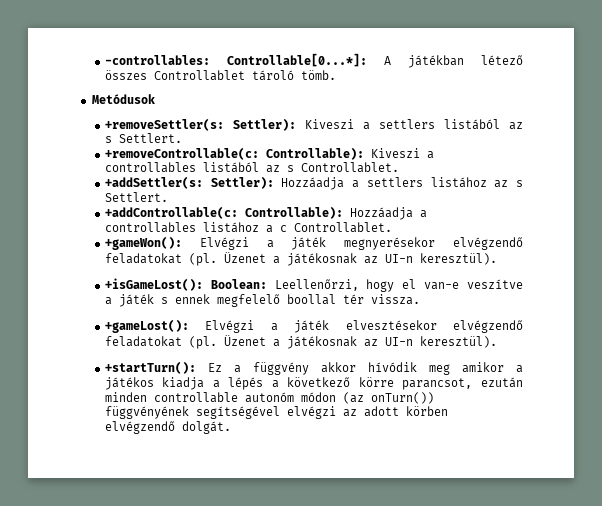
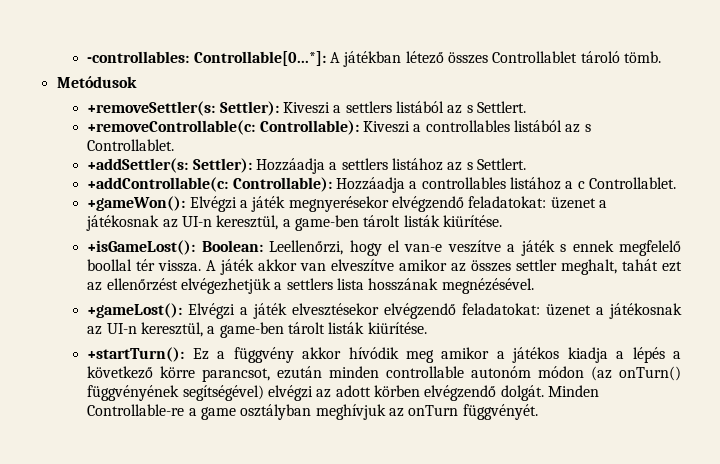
- +gameWon(): Elvégzi a játék megnyerésekor elvégzendő feladatokat (pl. Üzenet a játékosnak az UI-n keresztül).
+ +gameWon(): Elvégzi a játék megnyerésekor elvégzendő feladatokat: üzenet a játékosnak az UI-n keresztül, a game-ben tárolt listák kiürítése.
+ A játék akkor van elveszítve amikor az összes settler meghalt, tahát ezt az ellenőrzést elvégezhetjük a settlers lista hosszának megnézésével.
- +gameLost(): Elvégzi a játék elvesztésekor elvégzendő feladatokat (pl. Üzenet a játékosnak az UI-n keresztül).
+ +gameLost(): Elvégzi a játék elvesztésekor elvégzendő feladatokat: üzenet a játékosnak az UI-n keresztül, a game-ben tárolt listák kiürítése.
- +startTurn(): Ez a függvény akkor hívódik meg amikor a játékos kiadja a lépés a következő körre parancsot, ezután minden controllable autonóm módon (az onTurn()) függvényének segítségével elvégzi az adott körben elvégzendő dolgát.
+ +startTurn(): Ez a függvény akkor hívódik meg amikor a játékos kiadja a lépés a következő körre parancsot, ezután minden controllable autonóm módon (az onTurn() függvényének segítségével) elvégzi az adott körben elvégzendő dolgát.
+ Minden Controllable-re a game osztályban meghívjuk az onTurn függvényét.

